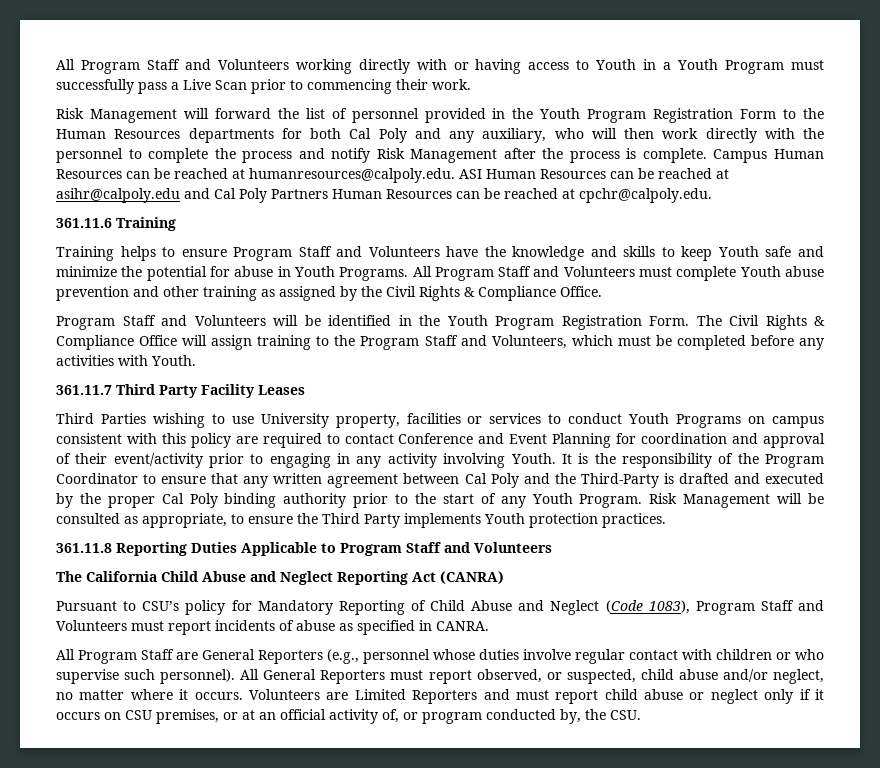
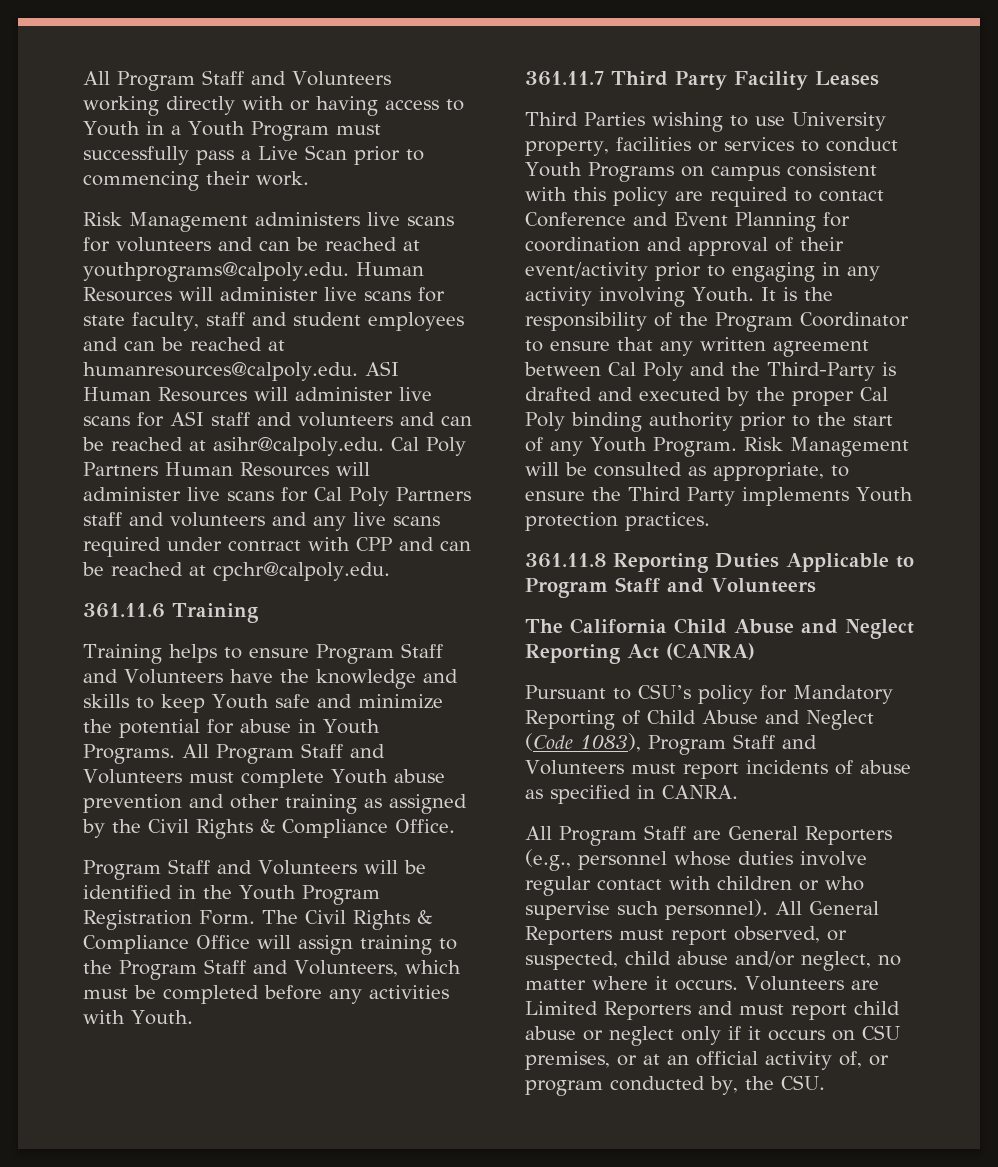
- Risk Management will forward the list of personnel provided in the Youth Program Registration Form to the Human Resources departments for both Cal Poly and any auxiliary, who will then work directly with the personnel to complete the process and notify Risk Management after the process is complete. Campus Human Resources can be reached at humanresources@calpoly.edu. ASI Human Resources can be reached at asihr@calpoly.edu and Cal Poly Partners Human Resources can be reached at cpchr@calpoly.edu.
+ Risk Management administers live scans for volunteers and can be reached at youthprograms@calpoly.edu. Human Resources will administer live scans for state faculty, staff and student employees and can be reached at humanresources@calpoly.edu. ASI Human Resources will administer live scans for ASI staff and volunteers and can be reached at asihr@calpoly.edu. Cal Poly Partners Human Resources will administer live scans for Cal Poly Partners staff and volunteers and any live scans required under contract with CPP and can be reached at cpchr@calpoly.edu.

